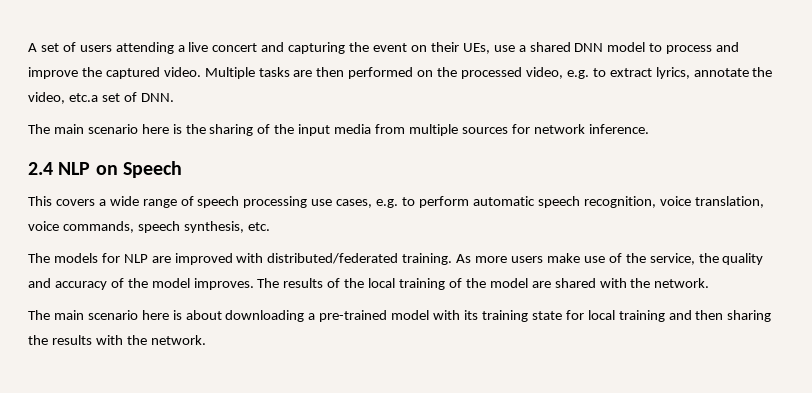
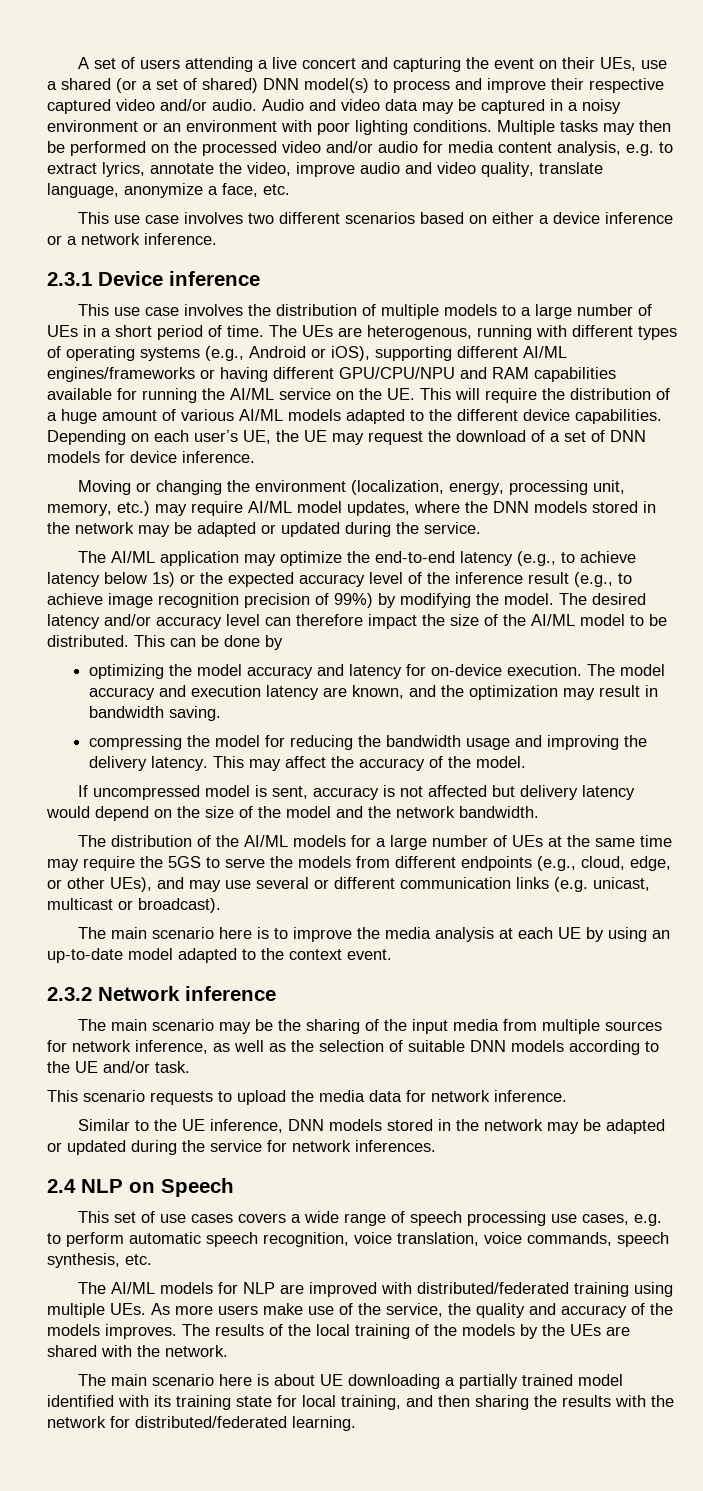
- A set of users attending a live concert and capturing the event on their UEs, use a shared DNN model to process and improve the captured video. Multiple tasks are then performed on the processed video, e.g. to extract lyrics, annotate the video, etc.a set of DNN.
- The main scenario here is the sharing of the input media from multiple sources for network inference.
+ A set of users attending a live concert and capturing the event on their UEs, use a shared (or a set of shared) DNN model(s) to process and improve their respective captured video and/or audio. Audio and video data may be captured in a noisy environment or an environment with poor lighting conditions. Multiple tasks may then be performed on the processed video and/or audio for media content analysis, e.g. to extract lyrics, annotate the video, improve audio and video quality, translate language, anonymize a face, etc.
+ This use case involves two different scenarios based on either a device inference or a network inference.
+ 2.3.1 Device inference
+ This use case involves the distribution of multiple models to a large number of UEs in a short period of time. The UEs are heterogenous, running with different types of operating systems (e.g., Android or iOS), supporting different AI/ML engines/frameworks or having different GPU/CPU/NPU and RAM capabilities available for running the AI/ML service on the UE. This will require the distribution of a huge amount of various AI/ML models adapted to the different device capabilities. Depending on each user’s UE, the UE may request the download of a set of DNN models for device inference.
+ Moving or changing the environment (localization, energy, processing unit, memory, etc.) may require AI/ML model updates, where the DNN models stored in the network may be adapted or updated during the service.
+ The AI/ML application may optimize the end-to-end latency (e.g., to achieve latency below 1s) or the expected accuracy level of the inference result (e.g., to achieve image recognition precision of 99%) by modifying the model. The desired latency and/or accuracy level can therefore impact the size of the AI/ML model to be distributed. This can be done by
+ optimizing the model accuracy and latency for on-device execution. The model accuracy and execution latency are known, and the optimization may result in bandwidth saving.
+ compressing the model for reducing the bandwidth usage and improving the delivery latency. This may affect the accuracy of the model.
+ If uncompressed model is sent, accuracy is not affected but delivery latency would depend on the size of the model and the network bandwidth.
+ The distribution of the AI/ML models for a large number of UEs at the same time may require the 5GS to serve the models from different endpoints (e.g., cloud, edge, or other UEs), and may use several or different communication links (e.g. unicast, multicast or broadcast).
+ The main scenario here is to improve the media analysis at each UE by using an up-to-date model adapted to the context event.
+ 2.3.2 Network inference
+ The main scenario may be the sharing of the input media from multiple sources for network inference, as well as the selection of suitable DNN models according to the UE and/or task.
+ This scenario requests to upload the media data for network inference.
+ Similar to the UE inference, DNN models stored in the network may be adapted or updated during the service for network inferences.
- This covers a wide range of speech processing use cases, e.g. to perform automatic speech recognition, voice translation, voice commands, speech synthesis, etc.
+ This set of use cases covers a wide range of speech processing use cases, e.g. to perform automatic speech recognition, voice translation, voice commands, speech synthesis, etc.
- The models for NLP are improved with distributed/federated training. As more users make use of the service, the quality and accuracy of the model improves.
+ The AI/ML models for NLP are improved with distributed/federated training using multiple UEs. As more users make use of the service, the quality and accuracy of the models improves.
- The results of the local training of the model are shared with the network.
+ The results of the local training of the models by the UEs are shared with the network.
- The main scenario here is about downloading a pre-trained model with its training state for local training and then sharing the results with the network.
+ The main scenario here is about UE downloading a partially trained model identified with its training state for local training, and then sharing the results with the network for distributed/federated learning.

